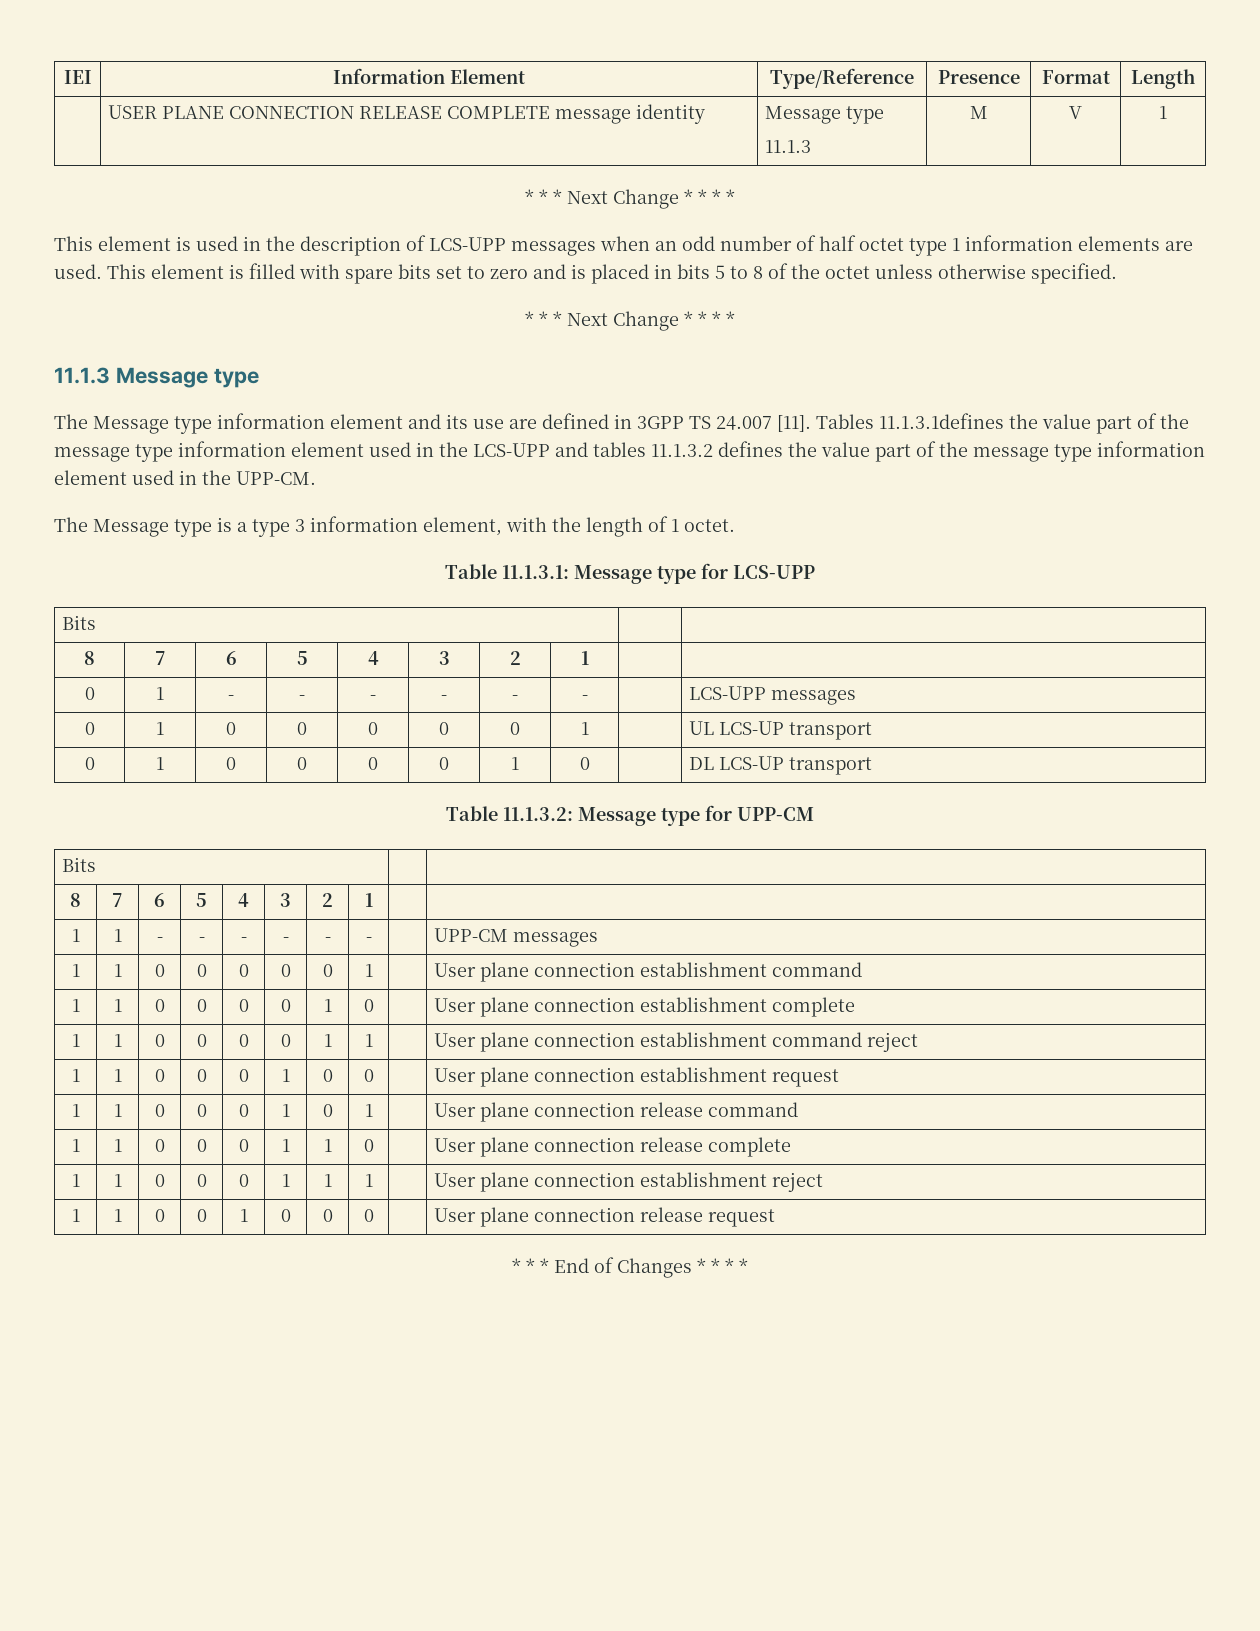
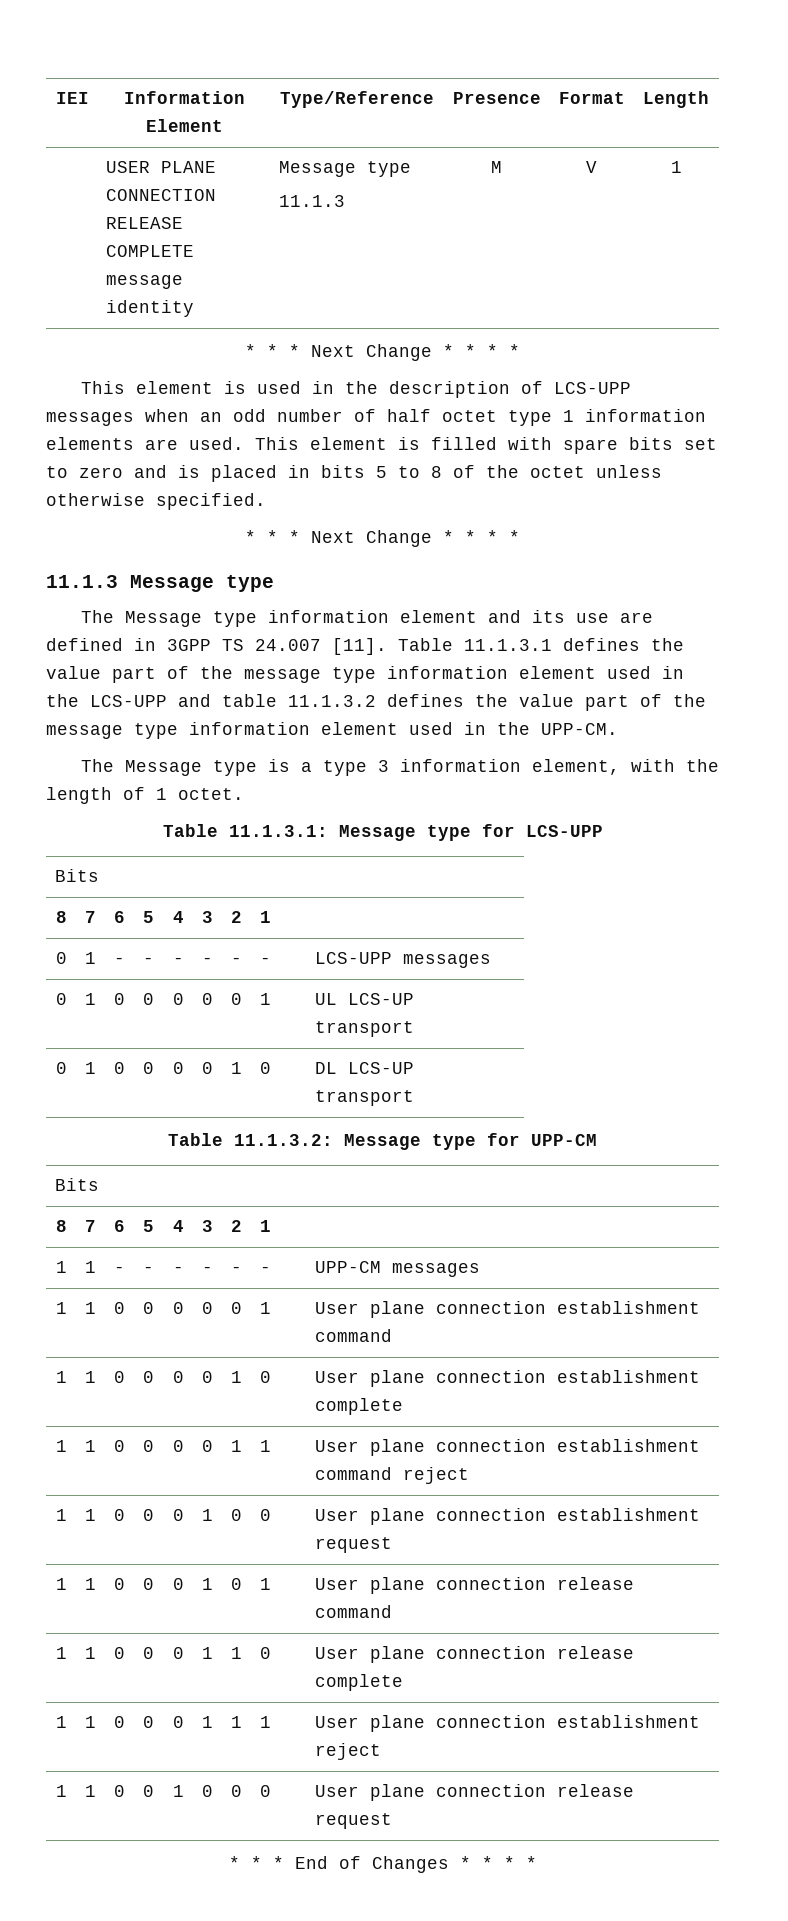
- Tables 11.1.3.1defines the value part of the message type information element used in the LCS-UPP and tables 11.1.3.2 defines the value part of the message type information element used in the UPP-CM.
+ Table 11.1.3.1 defines the value part of the message type information element used in the LCS-UPP and table 11.1.3.2 defines the value part of the message type information element used in the UPP-CM.

